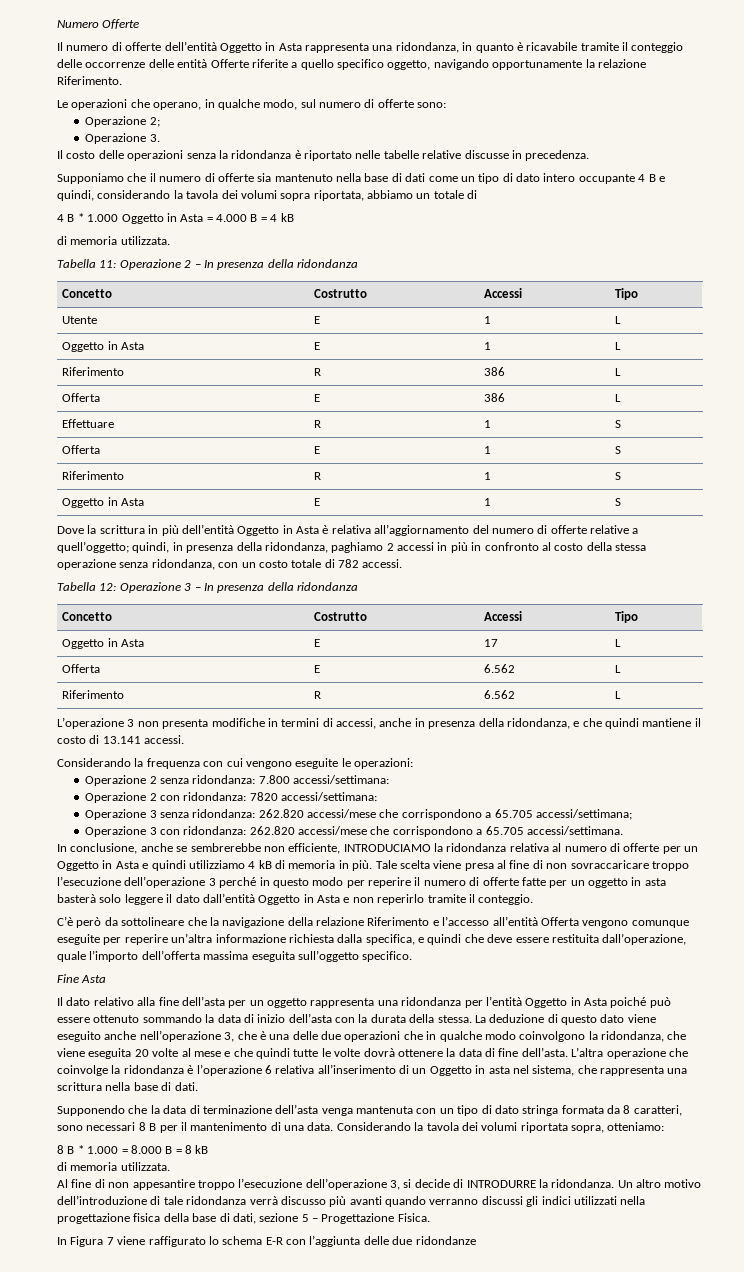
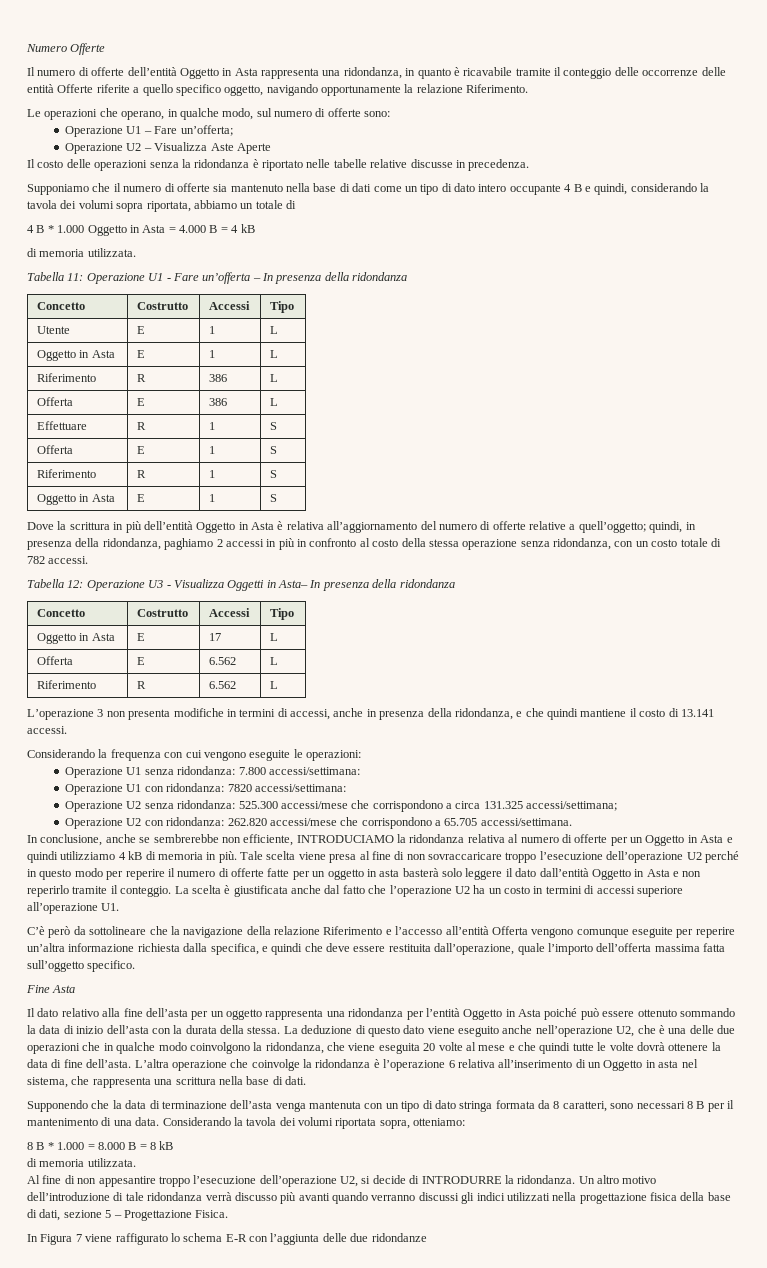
- Operazione 2;
- Operazione 3.
+ Operazione U1 – Fare un’offerta;
+ Operazione U2 – Visualizza Aste Aperte
- Tabella 11: Operazione 2 – In presenza della ridondanza
+ Tabella 11: Operazione U1 - Fare un’offerta – In presenza della ridondanza
- Tabella 12: Operazione 3 – In presenza della ridondanza
+ Tabella 12: Operazione U3 - Visualizza Oggetti in Asta– In presenza della ridondanza
- Operazione 2 senza ridondanza: 7.800 accessi/settimana:
+ Operazione U1 senza ridondanza: 7.800 accessi/settimana:
- Operazione 2 con ridondanza: 7820 accessi/settimana:
+ Operazione U1 con ridondanza: 7820 accessi/settimana:
- Operazione 3 senza ridondanza: 262.820 accessi/mese che corrispondono a 65.705 accessi/settimana;
+ Operazione U2 senza ridondanza: 525.300 accessi/mese che corrispondono a circa 131.325 accessi/settimana;
- Operazione 3 con ridondanza: 262.820 accessi/mese che corrispondono a 65.705 accessi/settimana.
+ Operazione U2 con ridondanza: 262.820 accessi/mese che corrispondono a 65.705 accessi/settimana.
- Tale scelta viene presa al fine di non sovraccaricare troppo l’esecuzione dell’operazione 3 perché in questo modo per reperire il numero di offerte fatte per un oggetto in asta basterà solo leggere il dato dall’entità Oggetto in Asta e non reperirlo tramite il conteggio.
+ Tale scelta viene presa al fine di non sovraccaricare troppo l’esecuzione dell’operazione U2 perché in questo modo per reperire il numero di offerte fatte per un oggetto in asta basterà solo leggere il dato dall’entità Oggetto in Asta e non reperirlo tramite il conteggio. La scelta è giustificata anche dal fatto che l’operazione U2 ha un costo in termini di accessi superiore all’operazione U1.
- C’è però da sottolineare che la navigazione della relazione Riferimento e l’accesso all’entità Offerta vengono comunque eseguite per reperire un’altra informazione richiesta dalla specifica, e quindi che deve essere restituita dall’operazione, quale l’importo dell’offerta massima eseguita sull’oggetto specifico.
+ C’è però da sottolineare che la navigazione della relazione Riferimento e l’accesso all’entità Offerta vengono comunque eseguite per reperire un’altra informazione richiesta dalla specifica, e quindi che deve essere restituita dall’operazione, quale l’importo dell’offerta massima fatta sull’oggetto specifico.
- La deduzione di questo dato viene eseguito anche nell’operazione 3, che è una delle due operazioni che in qualche modo coinvolgono la ridondanza, che viene eseguita 20 volte al mese e che quindi tutte le volte dovrà ottenere la data di fine dell’asta.
+ La deduzione di questo dato viene eseguito anche nell’operazione U2, che è una delle due operazioni che in qualche modo coinvolgono la ridondanza, che viene eseguita 20 volte al mese e che quindi tutte le volte dovrà ottenere la data di fine dell’asta.
- Al fine di non appesantire troppo l’esecuzione dell’operazione 3, si decide di INTRODURRE la ridondanza.
+ Al fine di non appesantire troppo l’esecuzione dell’operazione U2, si decide di INTRODURRE la ridondanza.

